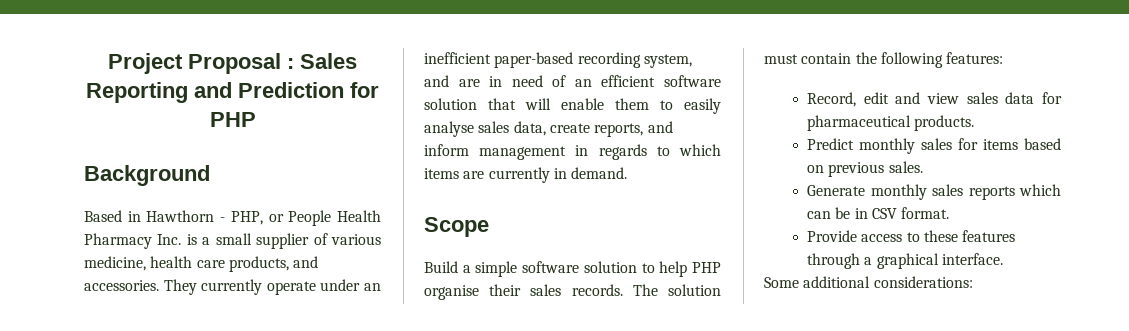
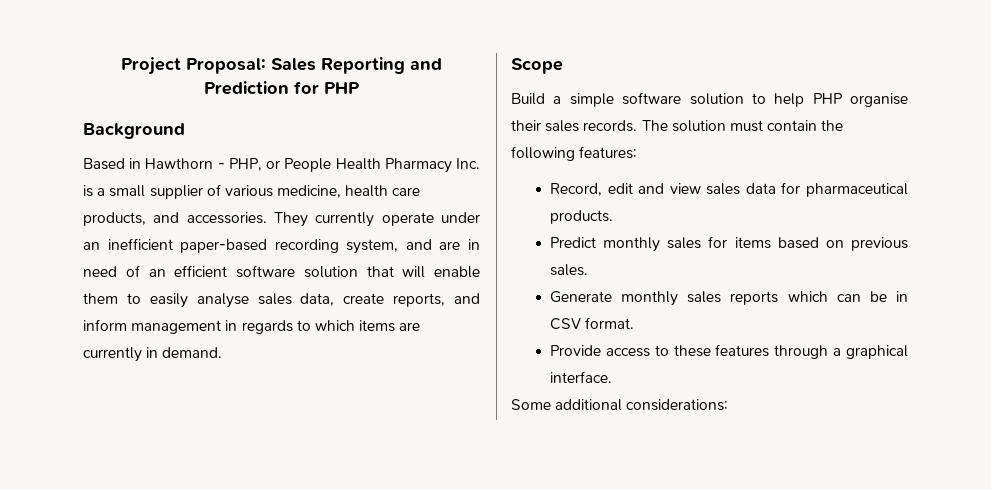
- Project Proposal : Sales Reporting and Prediction for PHP
+ Project Proposal: Sales Reporting and Prediction for PHP

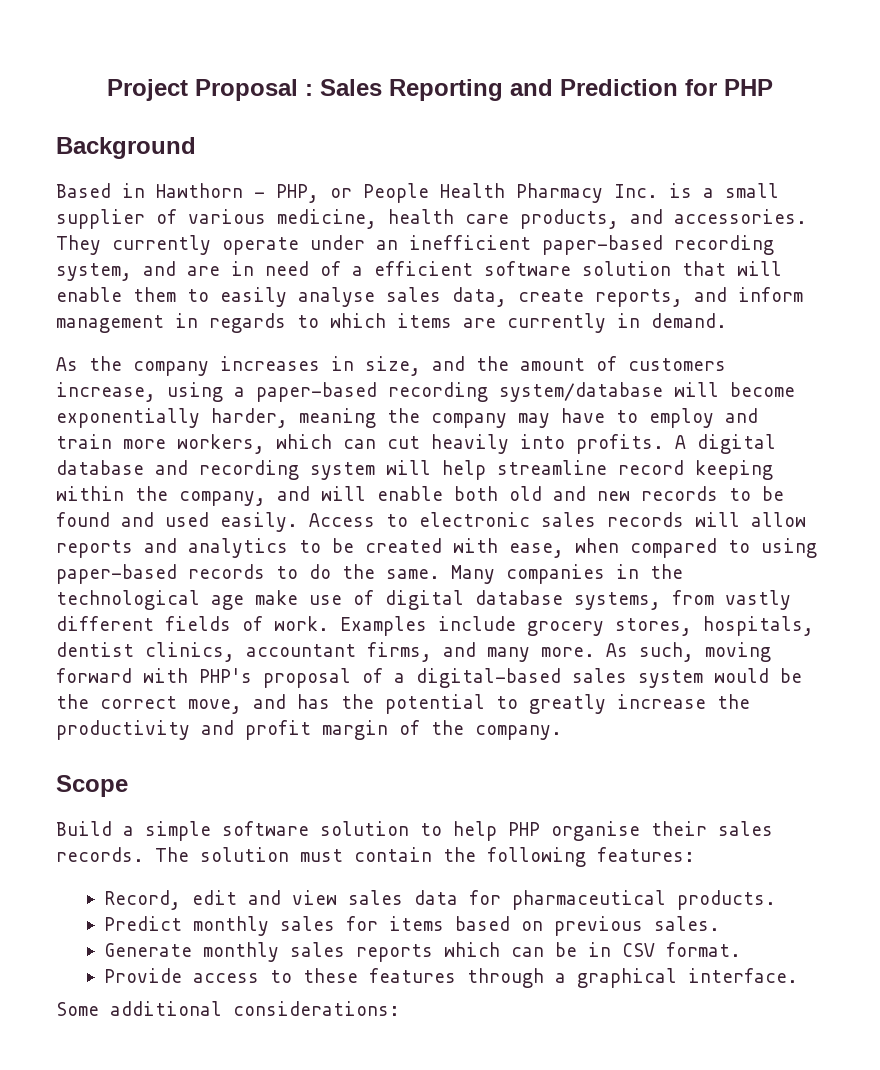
- Project Proposal: Sales Reporting and Prediction for PHP
+ Project Proposal : Sales Reporting and Prediction for PHP
- They currently operate under an inefficient paper-based recording system, and are in need of an efficient software solution that will enable them to easily analyse sales data, create reports, and inform management in regards to which items are currently in demand.
+ They currently operate under an inefficient paper-based recording system, and are in need of a efficient software solution that will enable them to easily analyse sales data, create reports, and inform management in regards to which items are currently in demand.
+ As the company increases in size, and the amount of customers increase, using a paper-based recording system/database will become exponentially harder, meaning the company may have to employ and train more workers, which can cut heavily into profits. A digital database and recording system will help streamline record keeping within the company, and will enable both old and new records to be found and used easily. Access to electronic sales records will allow reports and analytics to be created with ease, when compared to using paper-based records to do the same. Many companies in the technological age make use of digital database systems, from vastly different fields of work. Examples include grocery stores, hospitals, dentist clinics, accountant firms, and many more. As such, moving forward with PHP's proposal of a digital-based sales system would be the correct move, and has the potential to greatly increase the productivity and profit margin of the company.

